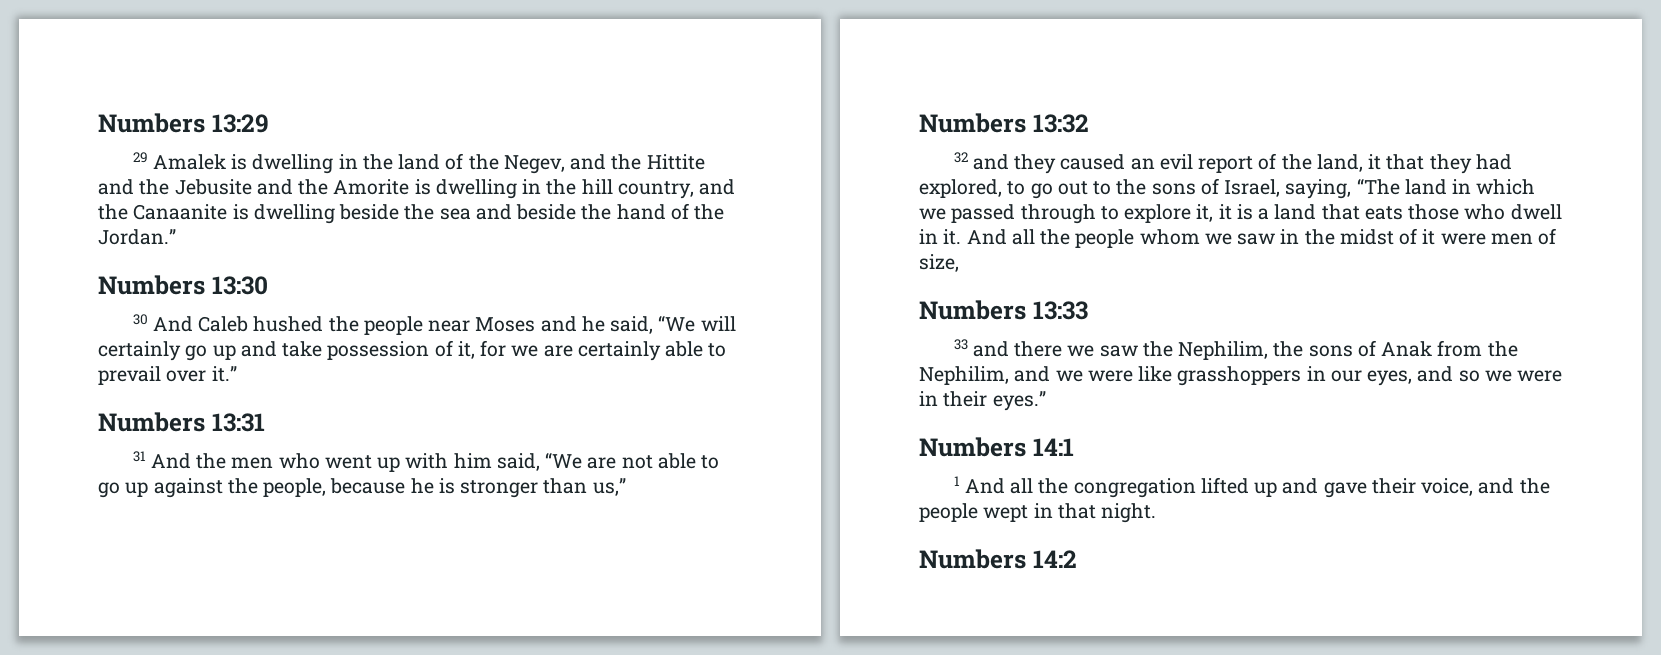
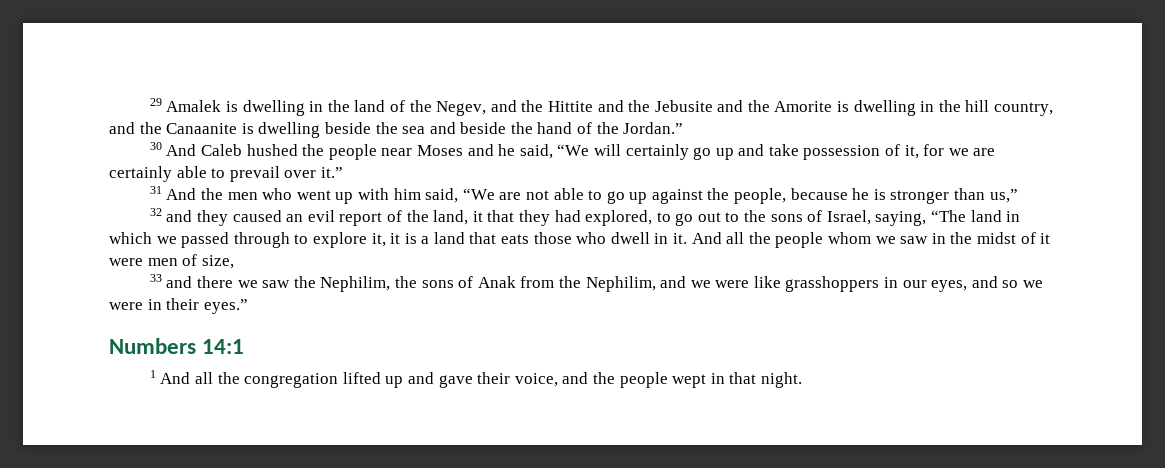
- Numbers 13:29
- Numbers 13:30
- Numbers 13:31
- Numbers 13:32
- Numbers 13:33
- Numbers 14:2

